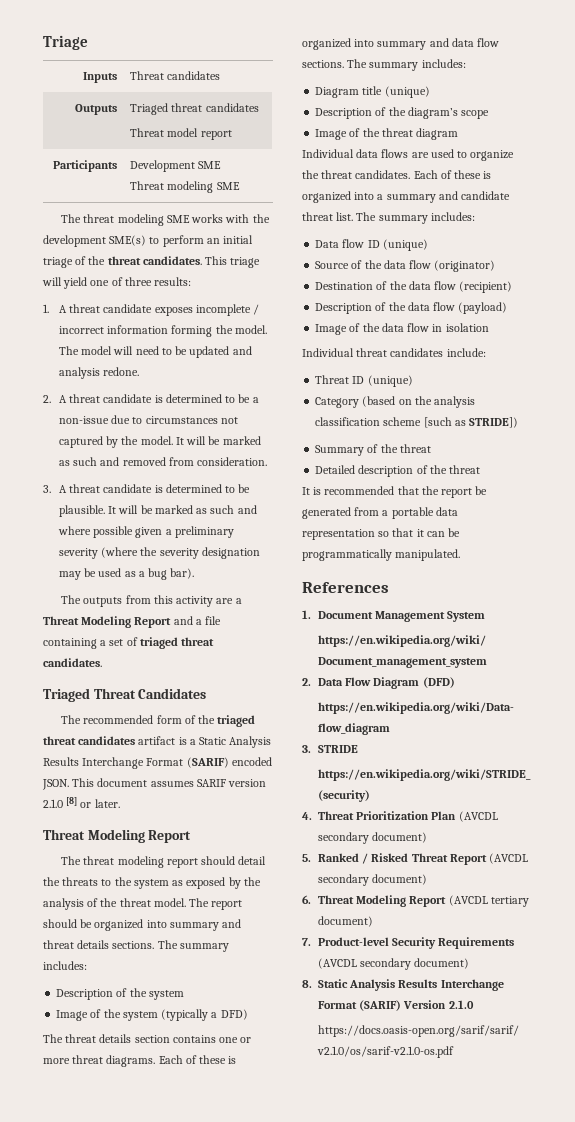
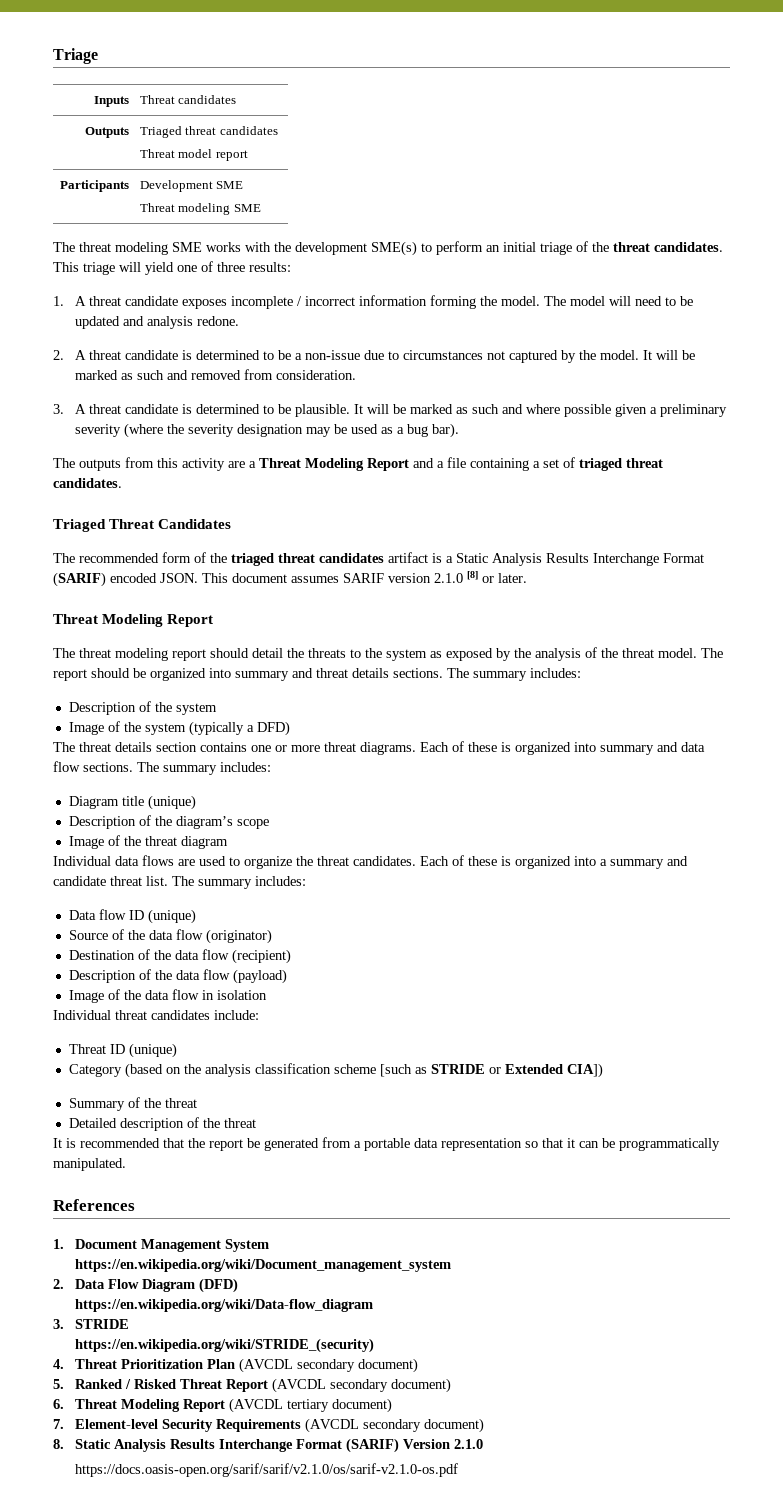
- Category (based on the analysis classification scheme [such as STRIDE])
+ Category (based on the analysis classification scheme [such as STRIDE or Extended CIA])
- 7. Product-level Security Requirements (AVCDL secondary document)
+ 7. Element-level Security Requirements (AVCDL secondary document)

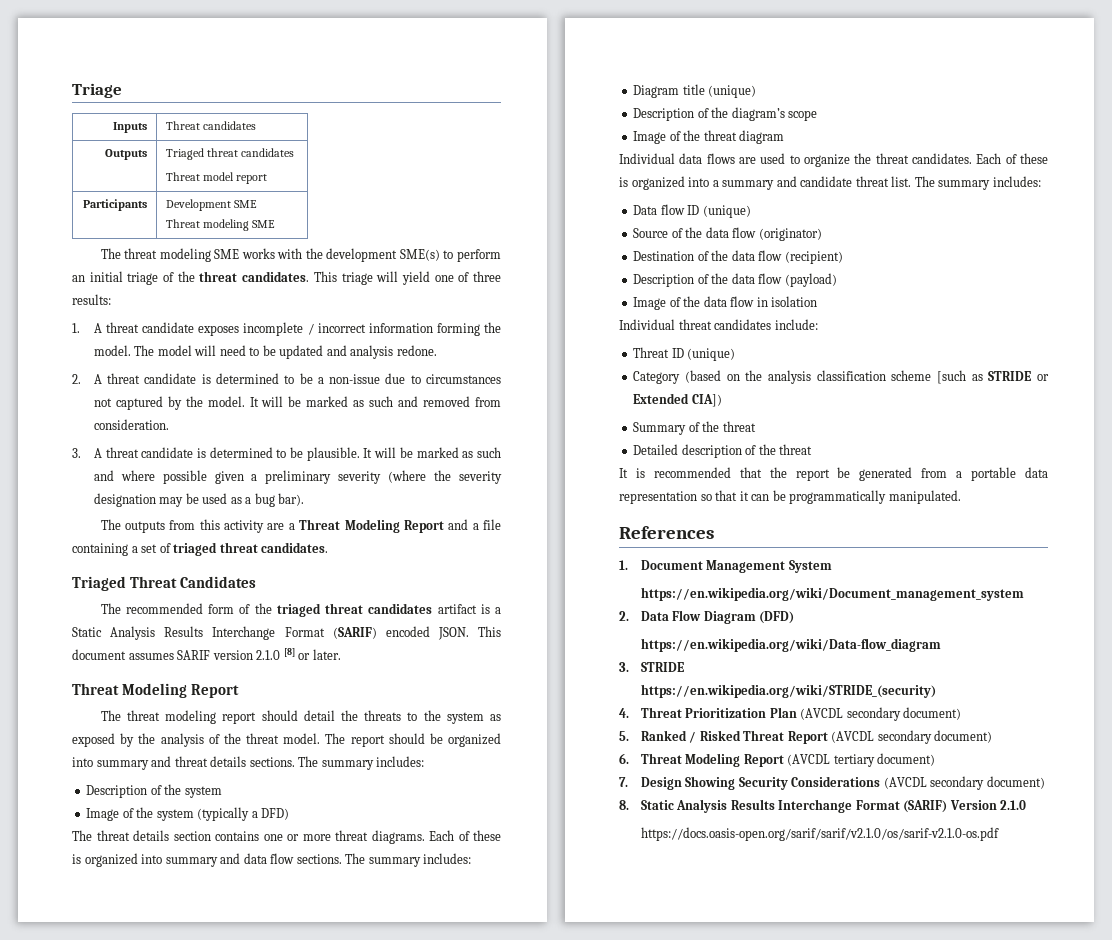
- 7. Element-level Security Requirements (AVCDL secondary document)
+ 7. Design Showing Security Considerations (AVCDL secondary document)

